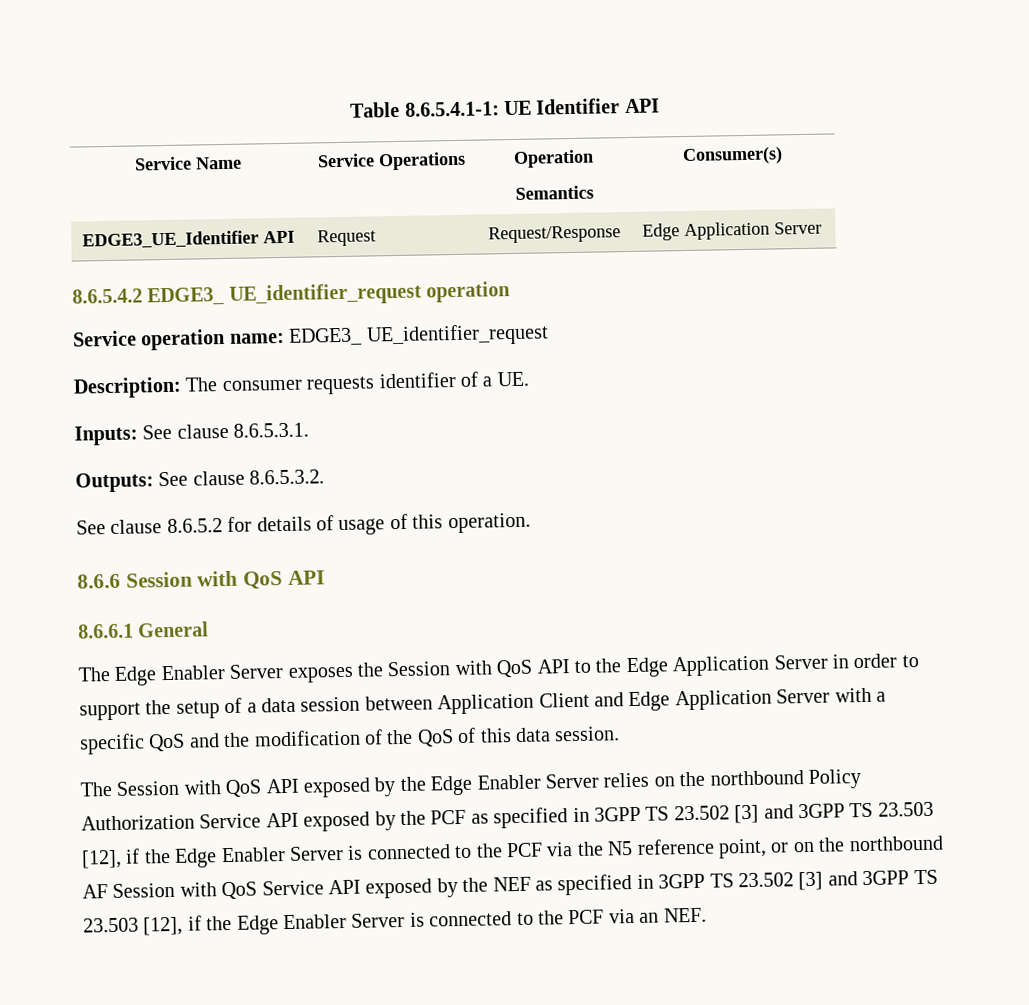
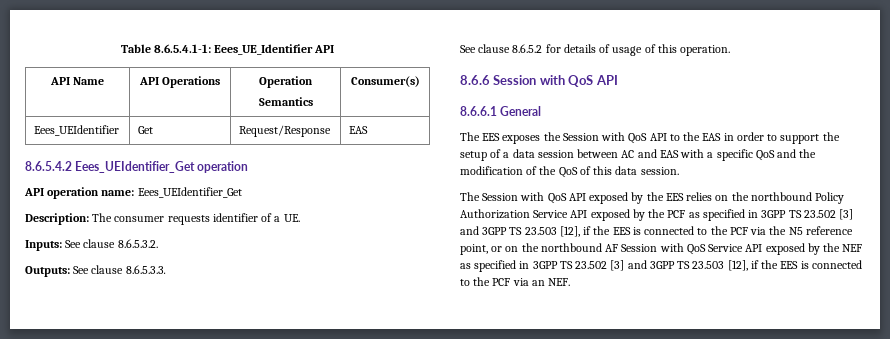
- Table 8.6.5.4.1-1: UE Identifier API
- Service Name | Service Operations | Operation
+ Table 8.6.5.4.1-1: Eees_UE_Identifier API
+ API Name | API Operations | Operation
- EDGE3_UE_Identifier API | Request | Request/Response | Edge Application Server
+ Eees_UEIdentifier | Get | Request/Response | EAS
- 8.6.5.4.2 EDGE3_ UE_identifier_request operation
+ 8.6.5.4.2 Eees_UEIdentifier_Get operation
- Service operation name: EDGE3_ UE_identifier_request
+ API operation name: Eees_UEIdentifier_Get
- Inputs: See clause 8.6.5.3.1.
+ Inputs: See clause 8.6.5.3.2.
- Outputs: See clause 8.6.5.3.2.
+ Outputs: See clause 8.6.5.3.3.
- The Edge Enabler Server exposes the Session with QoS API to the Edge Application Server in order to support the setup of a data session between Application Client and Edge Application Server with a specific QoS and the modification of the QoS of this data session.
+ The EES exposes the Session with QoS API to the EAS in order to support the setup of a data session between AC and EAS with a specific QoS and the modification of the QoS of this data session.
- The Session with QoS API exposed by the Edge Enabler Server relies on the northbound Policy Authorization Service API exposed by the PCF as specified in 3GPP TS 23.502 [3] and 3GPP TS 23.503 [12], if the Edge Enabler Server is connected to the PCF via the N5 reference point, or on the northbound AF Session with QoS Service API exposed by the NEF as specified in 3GPP TS 23.502 [3] and 3GPP TS 23.503 [12], if the Edge Enabler Server is connected to the PCF via an NEF.
+ The Session with QoS API exposed by the EES relies on the northbound Policy Authorization Service API exposed by the PCF as specified in 3GPP TS 23.502 [3] and 3GPP TS 23.503 [12], if the EES is connected to the PCF via the N5 reference point, or on the northbound AF Session with QoS Service API exposed by the NEF as specified in 3GPP TS 23.502 [3] and 3GPP TS 23.503 [12], if the EES is connected to the PCF via an NEF.

